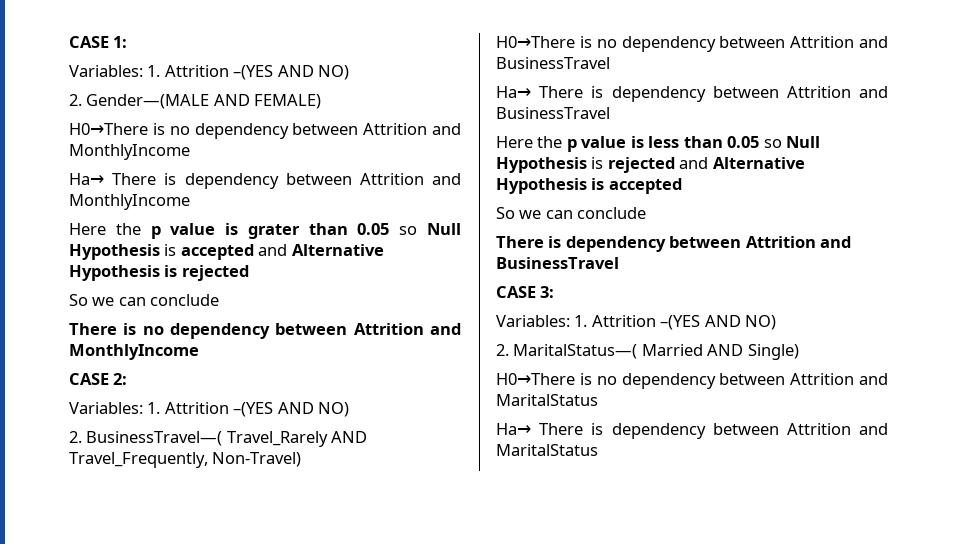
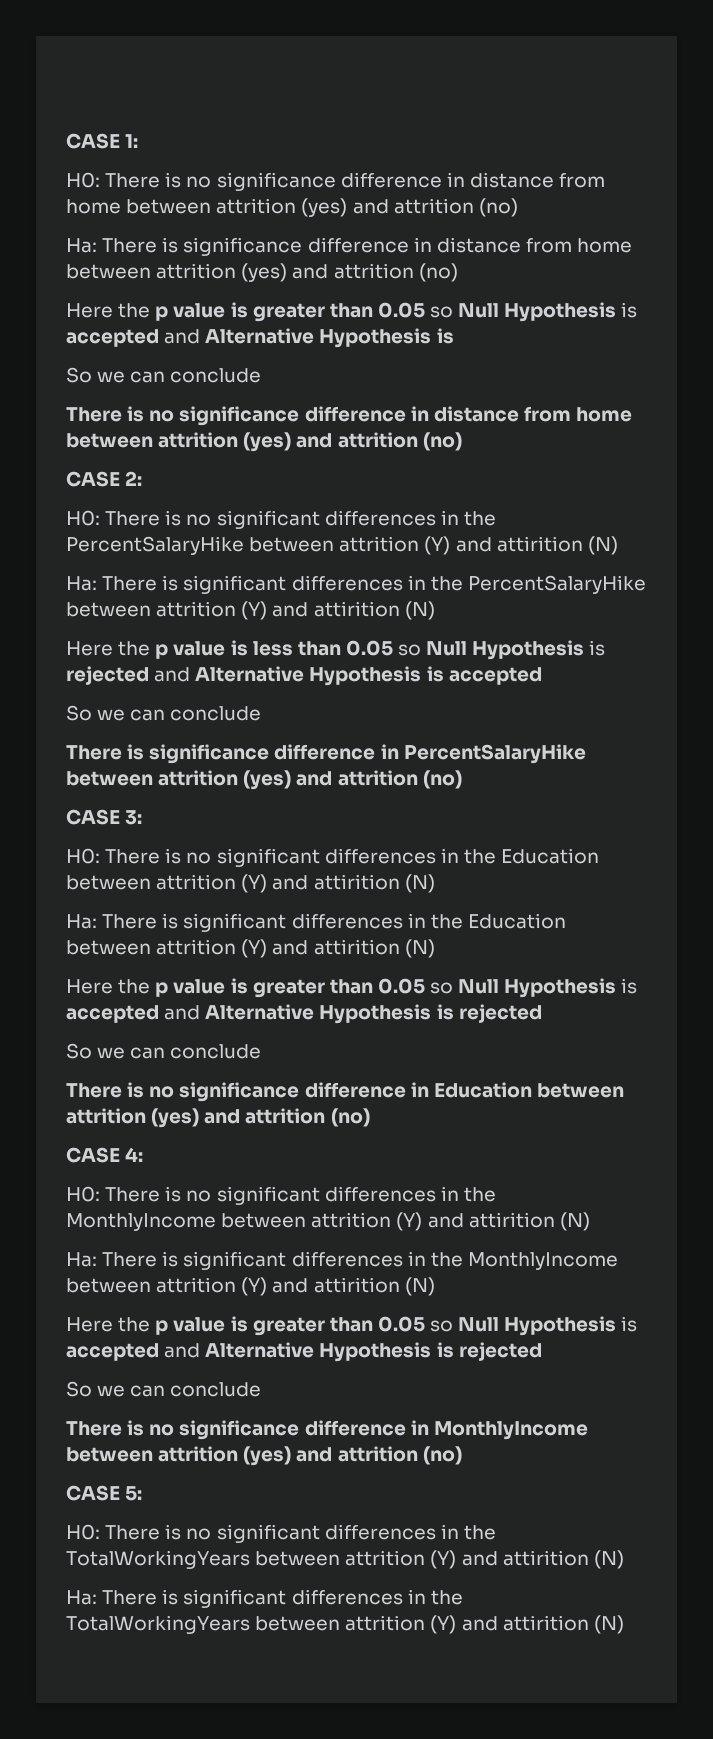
  CASE 1:
- Variables: 1. Attrition –(YES AND NO)
- 2. Gender—(MALE AND FEMALE)
- H0→There is no dependency between Attrition and MonthlyIncome
- Ha→ There is dependency between Attrition and MonthlyIncome
- Here the p value is grater than 0.05 so Null Hypothesis is accepted and Alternative Hypothesis is rejected
+ H0: There is no significance difference in distance from home between attrition (yes) and attrition (no)
+ Ha: There is significance difference in distance from home between attrition (yes) and attrition (no)
+ Here the p value is greater than 0.05 so Null Hypothesis is accepted and Alternative Hypothesis is
  So we can conclude
- There is no dependency between Attrition and MonthlyIncome
+ There is no significance difference in distance from home between attrition (yes) and attrition (no)
  CASE 2:
- Variables: 1. Attrition –(YES AND NO)
- 2. BusinessTravel—( Travel_Rarely AND Travel_Frequently, Non-Travel)
- H0→There is no dependency between Attrition and BusinessTravel
- Ha→ There is dependency between Attrition and BusinessTravel
+ H0: There is no significant differences in the PercentSalaryHike between attrition (Y) and attirition (N)
+ Ha: There is significant differences in the PercentSalaryHike between attrition (Y) and attirition (N)
  Here the p value is less than 0.05 so Null Hypothesis is rejected and Alternative Hypothesis is accepted
  So we can conclude
- There is dependency between Attrition and BusinessTravel
+ There is significance difference in PercentSalaryHike between attrition (yes) and attrition (no)
  CASE 3:
- Variables: 1. Attrition –(YES AND NO)
- 2. MaritalStatus—( Married AND Single)
- H0→There is no dependency between Attrition and MaritalStatus
- Ha→ There is dependency between Attrition and MaritalStatus
+ H0: There is no significant differences in the Education between attrition (Y) and attirition (N)
+ Ha: There is significant differences in the Education between attrition (Y) and attirition (N)
+ Here the p value is greater than 0.05 so Null Hypothesis is accepted and Alternative Hypothesis is rejected
+ So we can conclude
+ There is no significance difference in Education between attrition (yes) and attrition (no)
+ CASE 4:
+ H0: There is no significant differences in the MonthlyIncome between attrition (Y) and attirition (N)
+ Ha: There is significant differences in the MonthlyIncome between attrition (Y) and attirition (N)
+ Here the p value is greater than 0.05 so Null Hypothesis is accepted and Alternative Hypothesis is rejected
+ So we can conclude
+ There is no significance difference in MonthlyIncome between attrition (yes) and attrition (no)
+ CASE 5:
+ H0: There is no significant differences in the TotalWorkingYears between attrition (Y) and attirition (N)
+ Ha: There is significant differences in the TotalWorkingYears between attrition (Y) and attirition (N)

